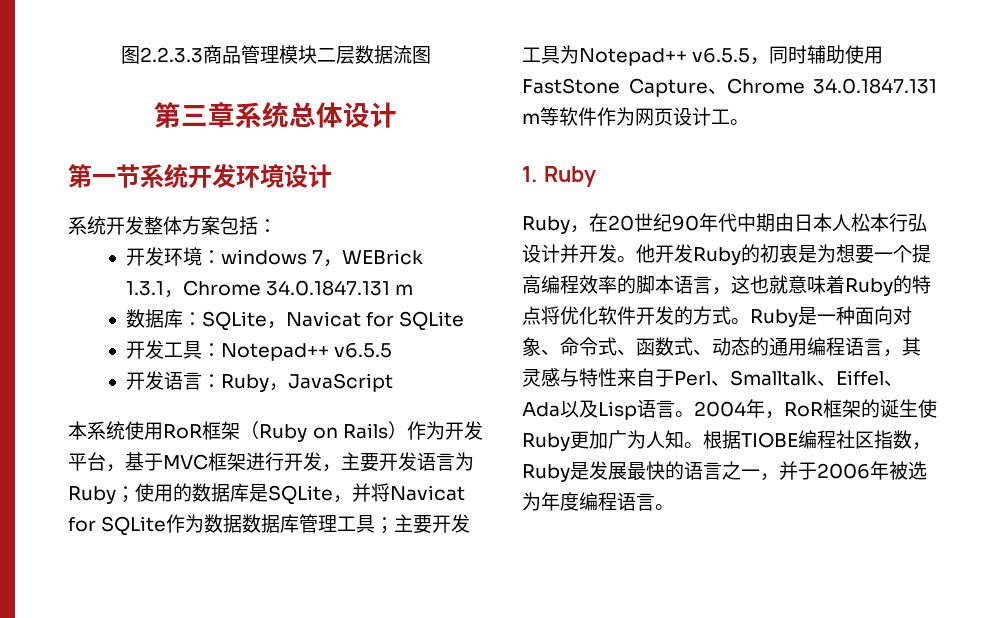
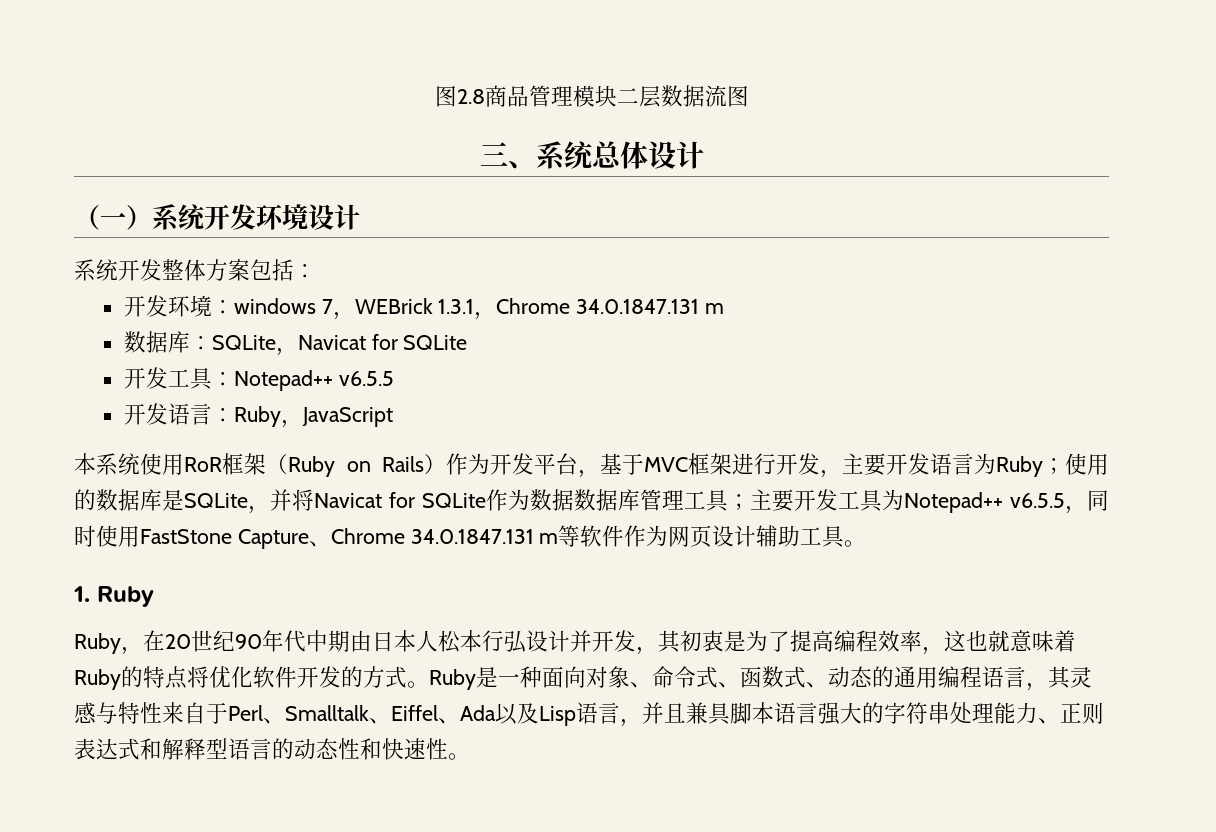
- 图2.2.3.3商品管理模块二层数据流图
+ 图2.8商品管理模块二层数据流图
- 第三章系统总体设计
+ 三、系统总体设计
- 第一节系统开发环境设计
+ （一）系统开发环境设计
- 本系统使用RoR框架（Ruby on Rails）作为开发平台，基于MVC框架进行开发，主要开发语言为Ruby；使用的数据库是SQLite，并将Navicat for SQLite作为数据数据库管理工具；主要开发工具为Notepad++ v6.5.5，同时辅助使用FastStone Capture、Chrome 34.0.1847.131 m等软件作为网页设计工。
+ 本系统使用RoR框架（Ruby on Rails）作为开发平台，基于MVC框架进行开发，主要开发语言为Ruby；使用的数据库是SQLite，并将Navicat for SQLite作为数据数据库管理工具；主要开发工具为Notepad++ v6.5.5，同时使用FastStone Capture、Chrome 34.0.1847.131 m等软件作为网页设计辅助工具。
- Ruby，在20世纪90年代中期由日本人松本行弘设计并开发。他开发Ruby的初衷是为想要一个提高编程效率的脚本语言，这也就意味着Ruby的特点将优化软件开发的方式。
+ Ruby，在20世纪90年代中期由日本人松本行弘设计并开发，其初衷是为了提高编程效率，这也就意味着Ruby的特点将优化软件开发的方式。
- Ruby是一种面向对象、命令式、函数式、动态的通用编程语言，其灵感与特性来自于Perl、Smalltalk、Eiffel、Ada以及Lisp语言。2004年，RoR框架的诞生使Ruby更加广为人知。根据TIOBE编程社区指数，Ruby是发展最快的语言之一，并于2006年被选为年度编程语言。
+ Ruby是一种面向对象、命令式、函数式、动态的通用编程语言，其灵感与特性来自于Perl、Smalltalk、Eiffel、Ada以及Lisp语言，并且兼具脚本语言强大的字符串处理能力、正则表达式和解释型语言的动态性和快速性。

